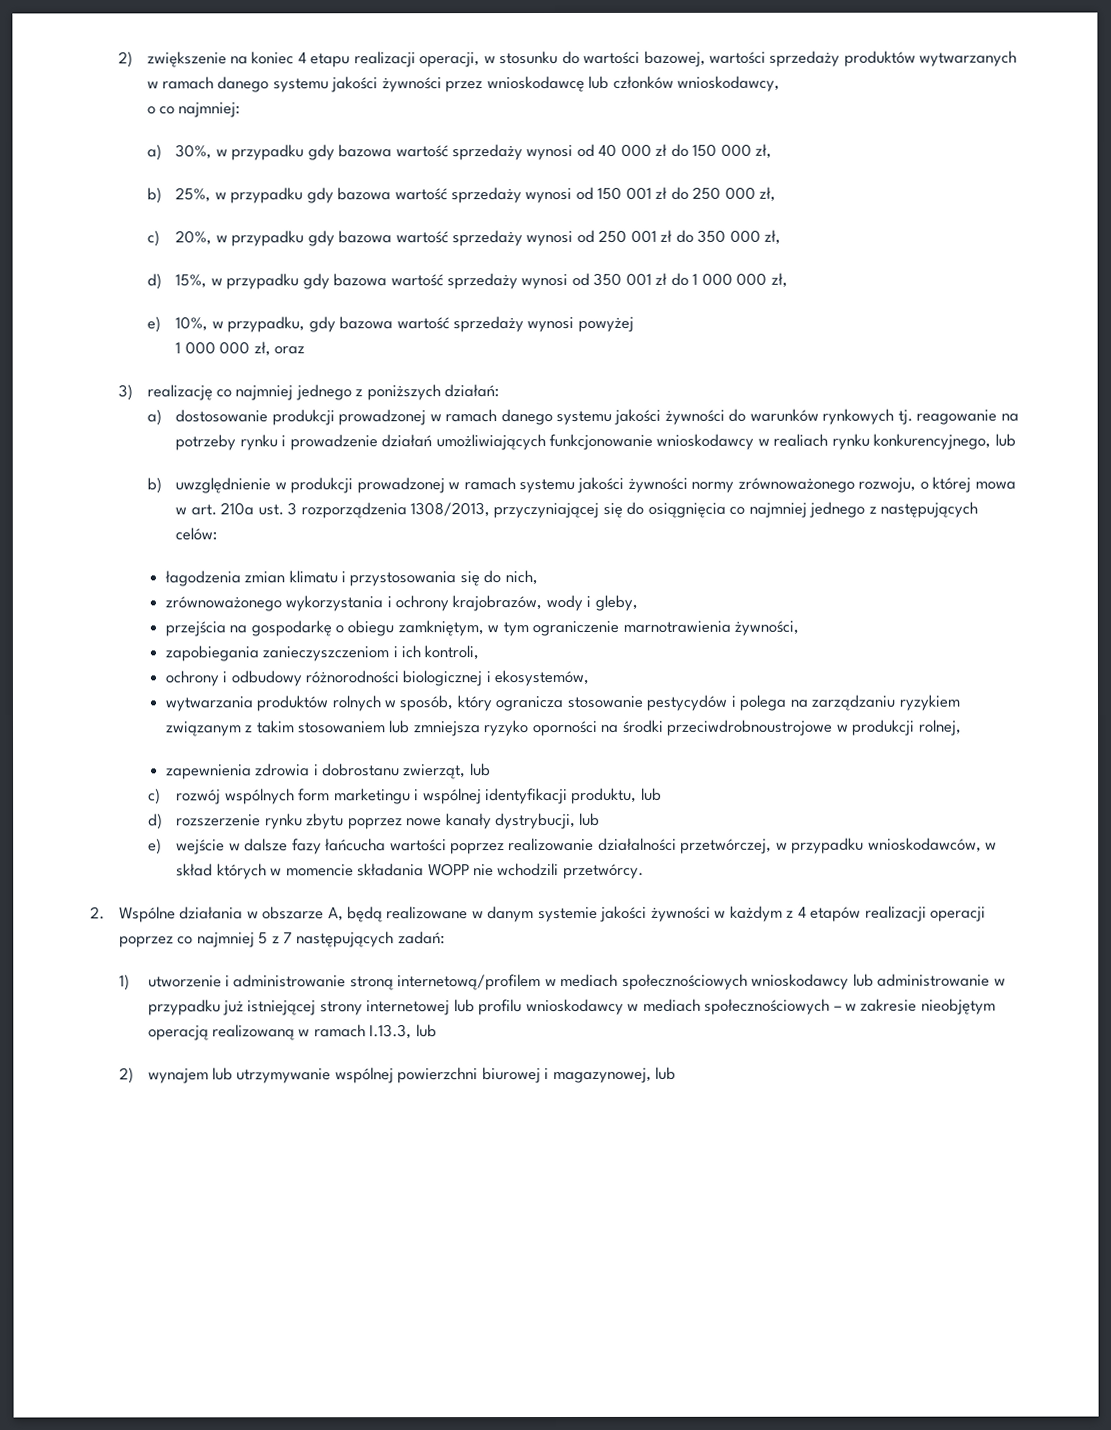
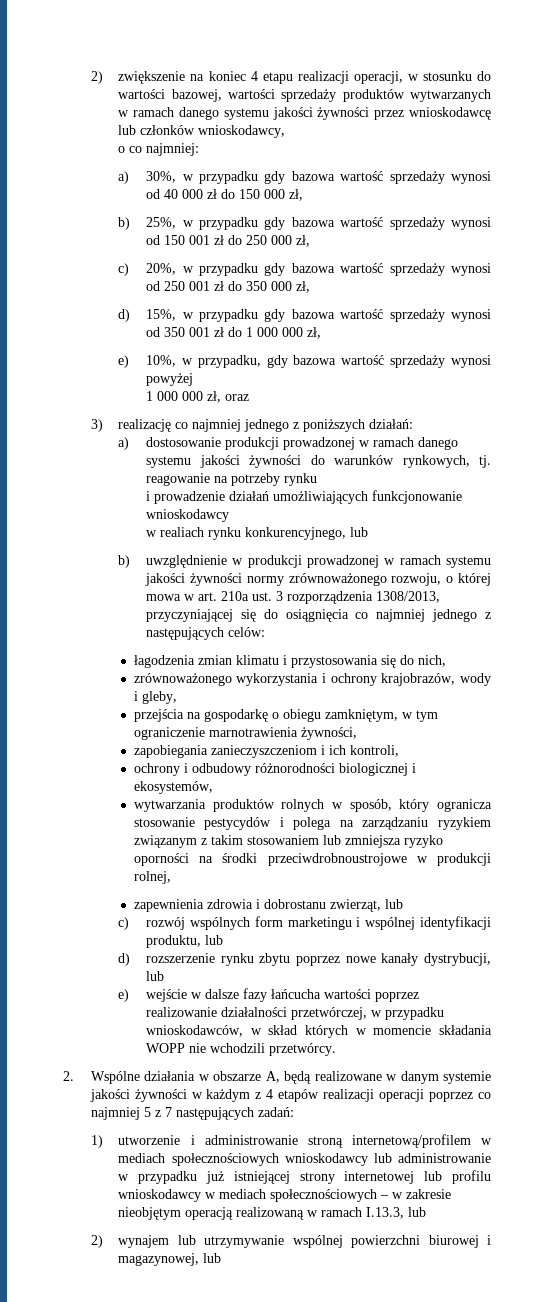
- a) dostosowanie produkcji prowadzonej w ramach danego systemu jakości żywności do warunków rynkowych tj. reagowanie na potrzeby rynku i prowadzenie działań umożliwiających funkcjonowanie wnioskodawcy w realiach rynku konkurencyjnego, lub
+ a) dostosowanie produkcji prowadzonej w ramach danego systemu jakości żywności do warunków rynkowych, tj. reagowanie na potrzeby rynku
+ i prowadzenie działań umożliwiających funkcjonowanie wnioskodawcy
+ w realiach rynku konkurencyjnego, lub

